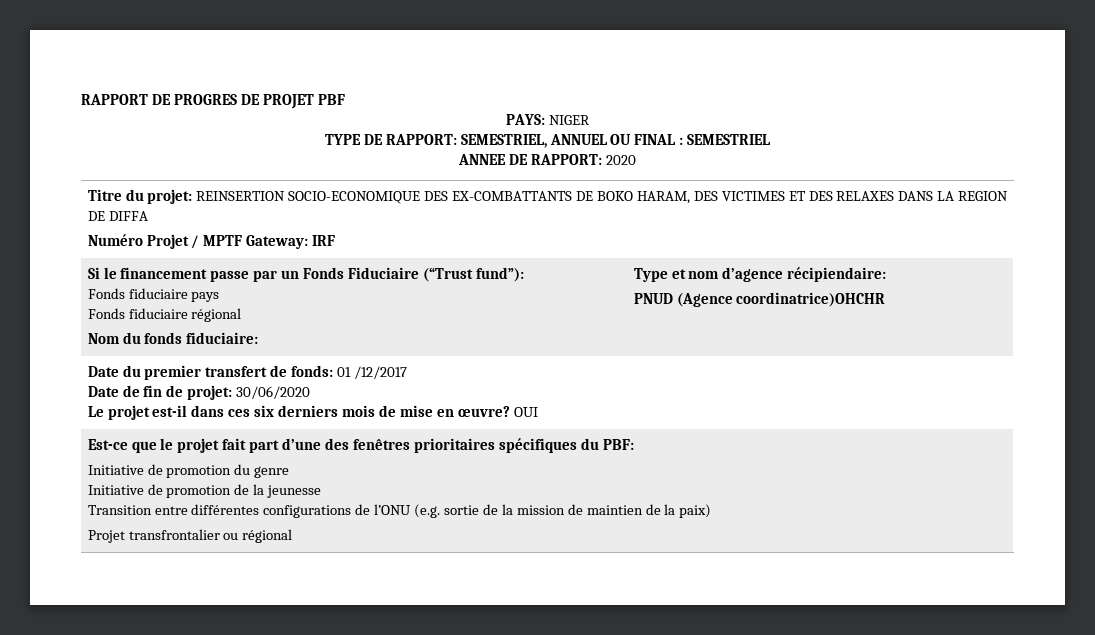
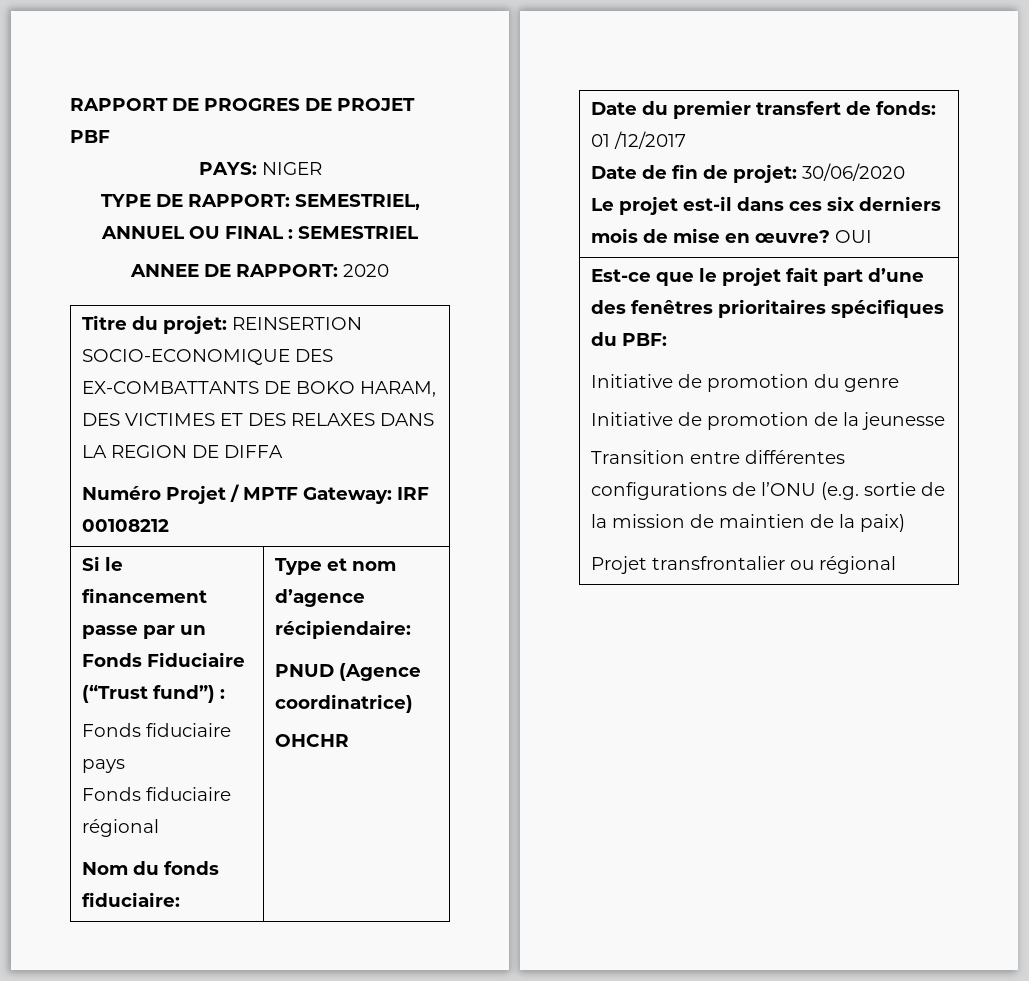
  Titre du projet: REINSERTION SOCIO-ECONOMIQUE DES EX-COMBATTANTS DE BOKO HARAM, DES VICTIMES ET DES RELAXES DANS LA REGION DE DIFFA
- Numéro Projet / MPTF Gateway: IRF
+ Numéro Projet / MPTF Gateway: IRF 00108212
- Si le financement passe par un Fonds Fiduciaire (“Trust fund”):
+ Si le financement passe par un Fonds Fiduciaire (“Trust fund”) :
  Fonds fiduciaire pays
  Fonds fiduciaire régional
  Nom du fonds fiduciaire: | Type et nom d’agence récipiendaire:
- PNUD (Agence coordinatrice)OHCHR
+ PNUD (Agence coordinatrice)
+ OHCHR

